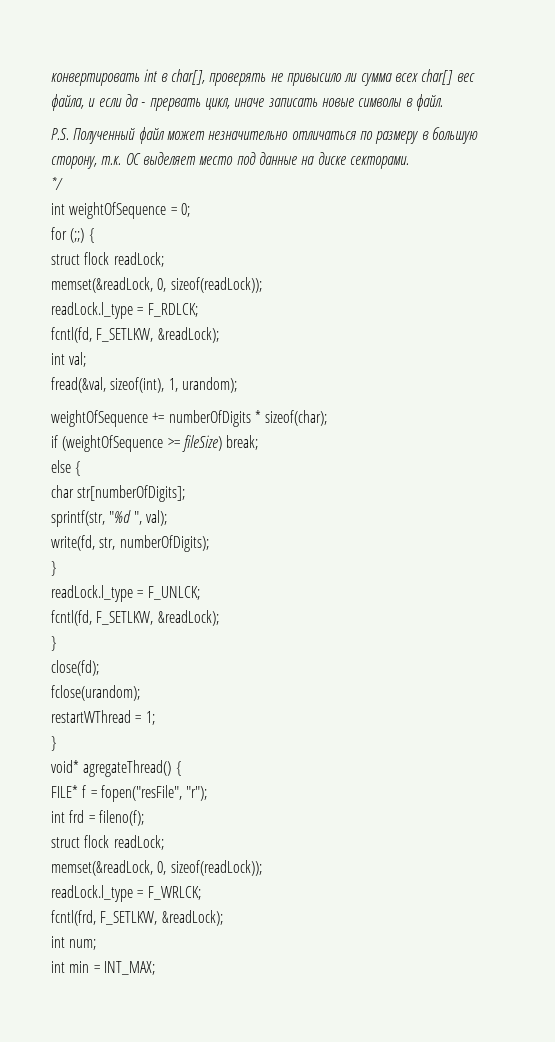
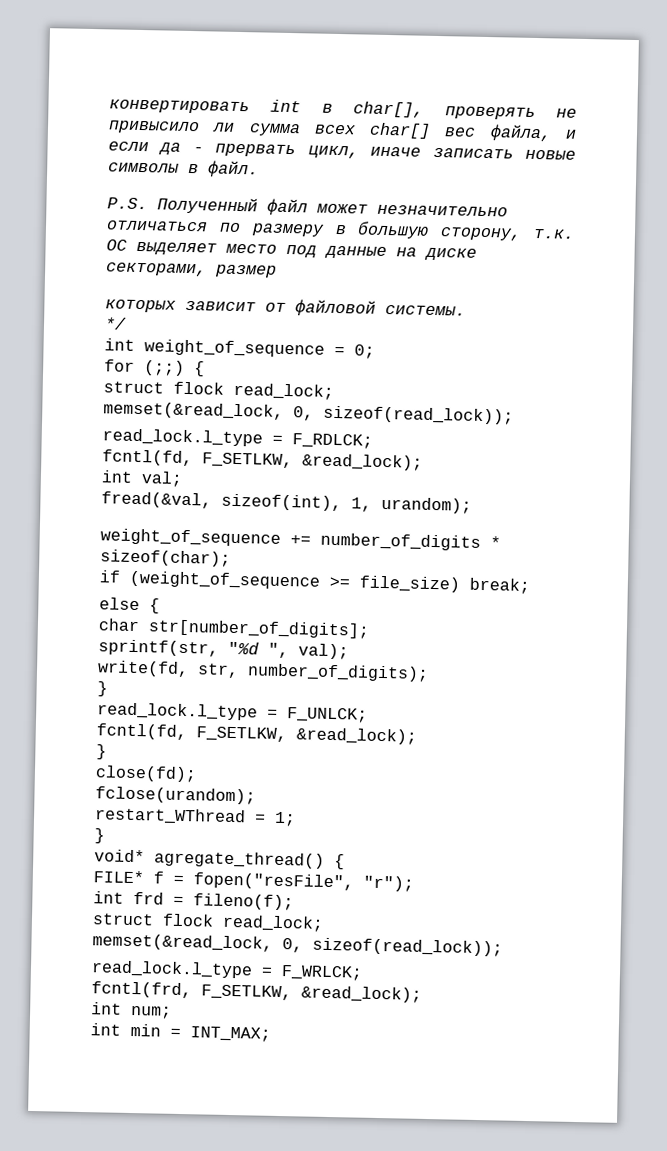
- P.S. Полученный файл может незначительно отличаться по размеру в большую сторону, т.к. ОС выделяет место под данные на диске секторами.
+ P.S. Полученный файл может незначительно отличаться по размеру в большую сторону, т.к. ОС выделяет место под данные на диске секторами, размер
+ которых зависит от файловой системы.
- int weightOfSequence = 0;
+ int weight_of_sequence = 0;
  for (;;) {
- struct flock readLock;
- memset(&readLock, 0, sizeof(readLock));
- readLock.l_type = F_RDLCK;
- fcntl(fd, F_SETLKW, &readLock);
+ struct flock read_lock;
+ memset(&read_lock, 0, sizeof(read_lock));
+ read_lock.l_type = F_RDLCK;
+ fcntl(fd, F_SETLKW, &read_lock);
- weightOfSequence += numberOfDigits * sizeof(char);
+ weight_of_sequence += number_of_digits * sizeof(char);
- if (weightOfSequence >= fileSize) break;
+ if (weight_of_sequence >= file_size) break;
- char str[numberOfDigits];
+ char str[number_of_digits];
- write(fd, str, numberOfDigits);
+ write(fd, str, number_of_digits);
  }
- readLock.l_type = F_UNLCK;
- fcntl(fd, F_SETLKW, &readLock);
+ read_lock.l_type = F_UNLCK;
+ fcntl(fd, F_SETLKW, &read_lock);
- restartWThread = 1;
+ restart_WThread = 1;
- void* agregateThread() {
+ void* agregate_thread() {
  int frd = fileno(f);
- struct flock readLock;
- memset(&readLock, 0, sizeof(readLock));
- readLock.l_type = F_WRLCK;
+ struct flock read_lock;
+ memset(&read_lock, 0, sizeof(read_lock));
+ read_lock.l_type = F_WRLCK;
- fcntl(frd, F_SETLKW, &readLock);
+ fcntl(frd, F_SETLKW, &read_lock);

